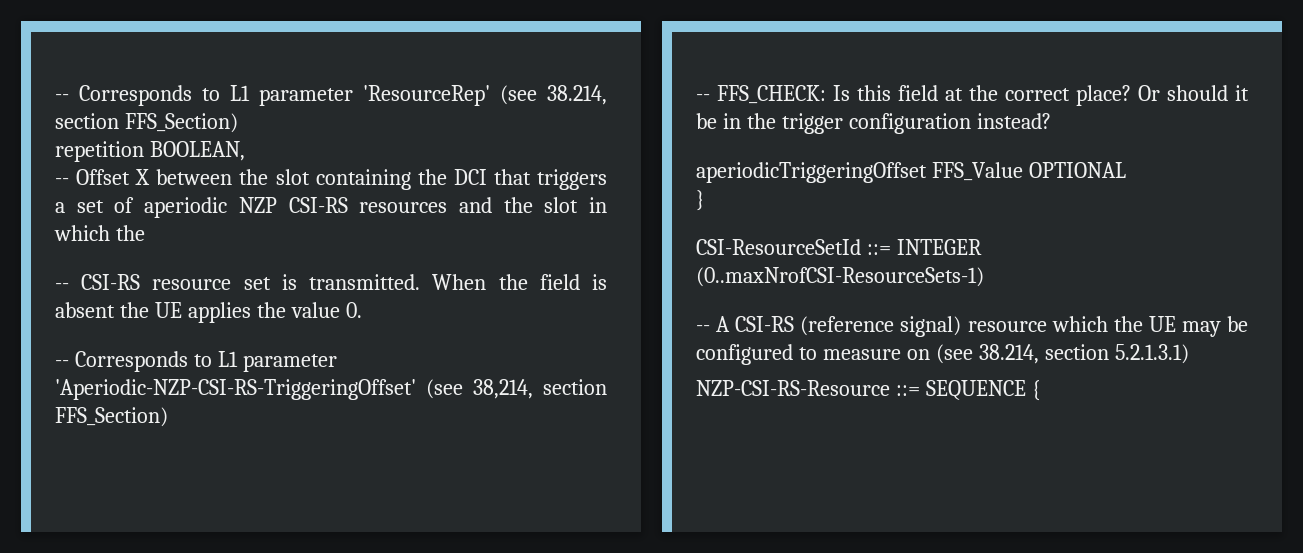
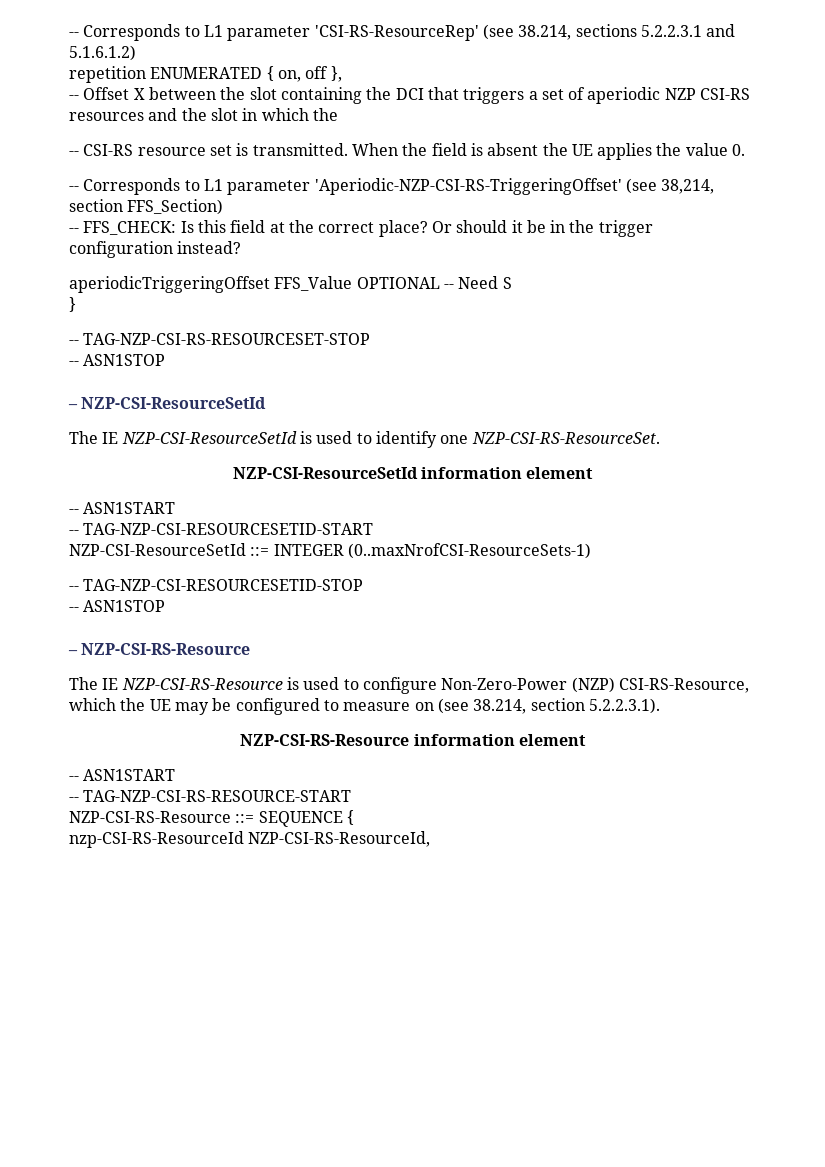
- -- Corresponds to L1 parameter 'ResourceRep' (see 38.214, section FFS_Section)
- repetition BOOLEAN,
+ -- Corresponds to L1 parameter 'CSI-RS-ResourceRep' (see 38.214, sections 5.2.2.3.1 and 5.1.6.1.2)
+ repetition ENUMERATED { on, off },
- aperiodicTriggeringOffset FFS_Value OPTIONAL
+ aperiodicTriggeringOffset FFS_Value OPTIONAL -- Need S
  }
- CSI-ResourceSetId ::= INTEGER (0..maxNrofCSI-ResourceSets-1)
- -- A CSI-RS (reference signal) resource which the UE may be configured to measure on (see 38.214, section 5.2.1.3.1)
+ -- TAG-NZP-CSI-RS-RESOURCESET-STOP
+ -- ASN1STOP
+ – NZP-CSI-ResourceSetId
+ The IE NZP-CSI-ResourceSetId is used to identify one NZP-CSI-RS-ResourceSet.
+ NZP-CSI-ResourceSetId information element
+ -- ASN1START
+ -- TAG-NZP-CSI-RESOURCESETID-START
+ NZP-CSI-ResourceSetId ::= INTEGER (0..maxNrofCSI-ResourceSets-1)
+ -- TAG-NZP-CSI-RESOURCESETID-STOP
+ -- ASN1STOP
+ – NZP-CSI-RS-Resource
+ The IE NZP-CSI-RS-Resource is used to configure Non-Zero-Power (NZP) CSI-RS-Resource, which the UE may be configured to measure on (see 38.214, section 5.2.2.3.1).
+ NZP-CSI-RS-Resource information element
+ -- ASN1START
+ -- TAG-NZP-CSI-RS-RESOURCE-START
+ nzp-CSI-RS-ResourceId NZP-CSI-RS-ResourceId,

